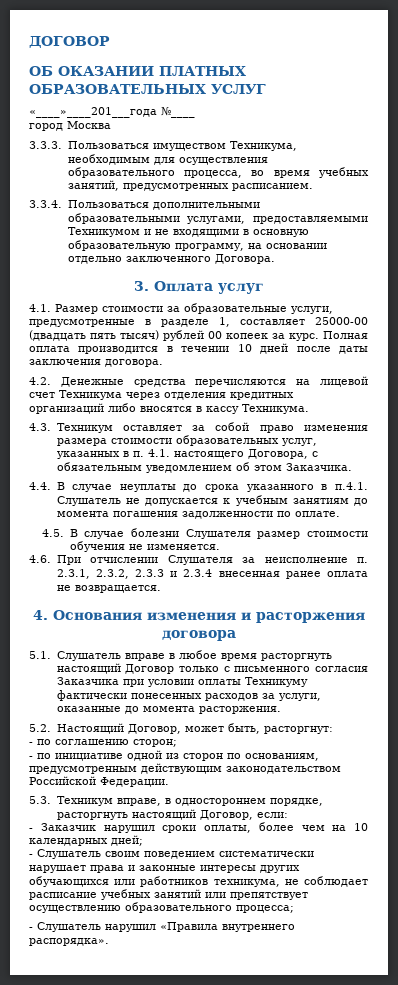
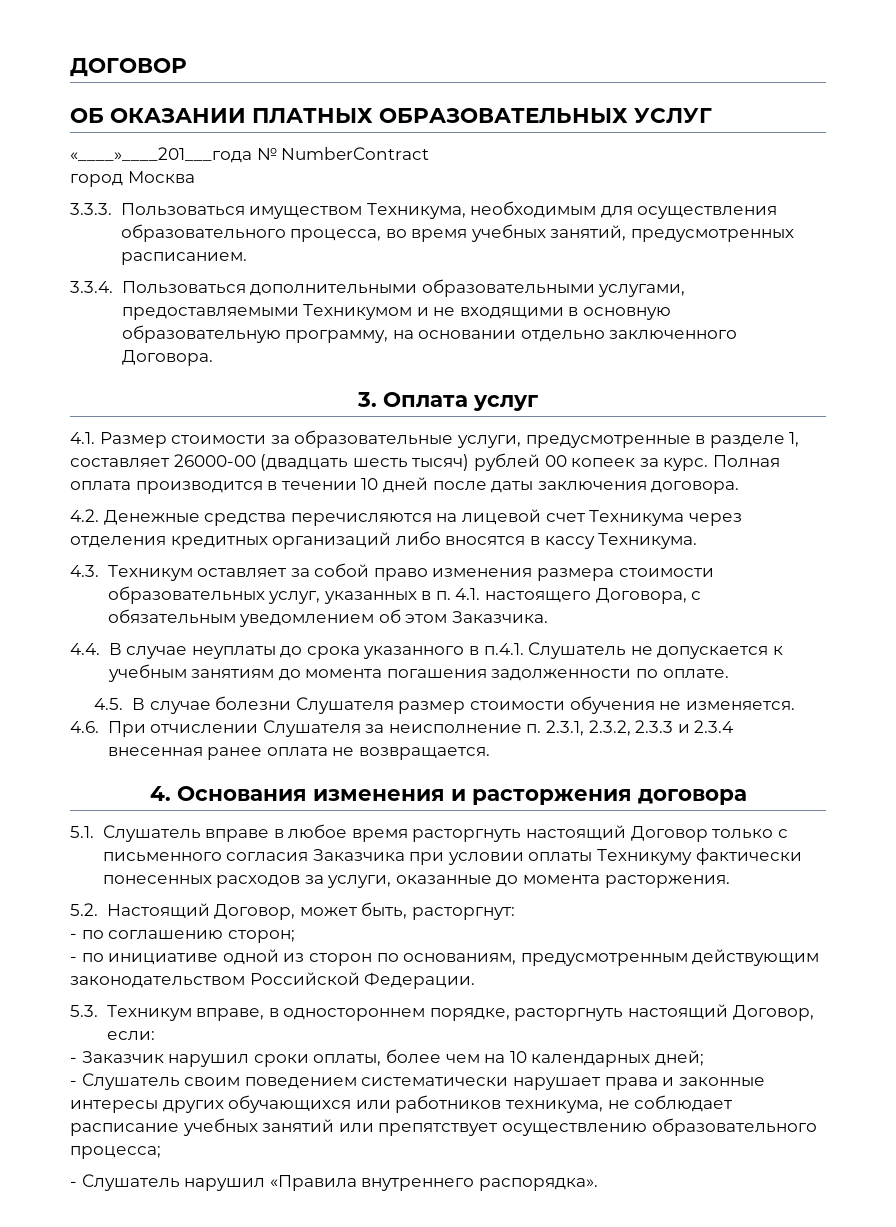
- «____»____201___года №____
+ «____»____201___года № NumberContract
- 4.1. Размер стоимости за образовательные услуги, предусмотренные в разделе 1, составляет 25000-00 (двадцать пять тысяч) рублей 00 копеек за курс.
+ 4.1. Размер стоимости за образовательные услуги, предусмотренные в разделе 1, составляет 26000-00 (двадцать шесть тысяч) рублей 00 копеек за курс.

